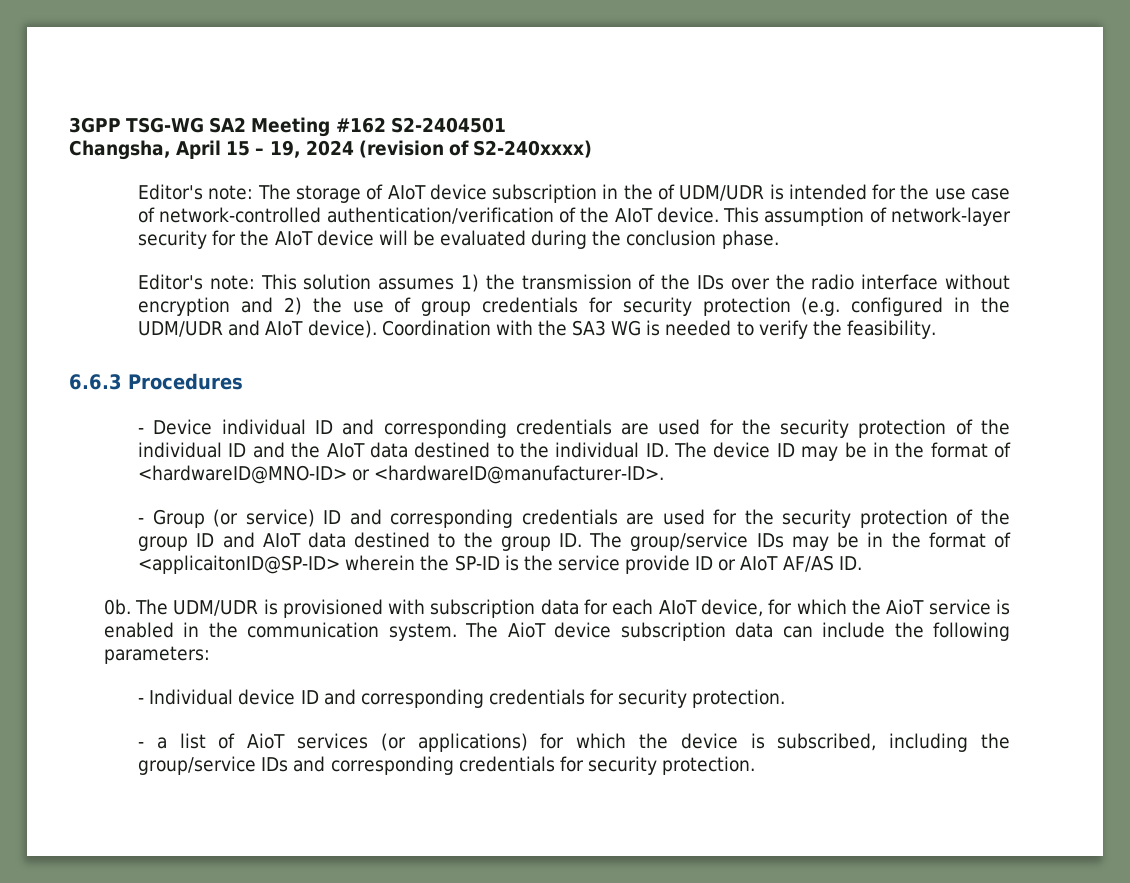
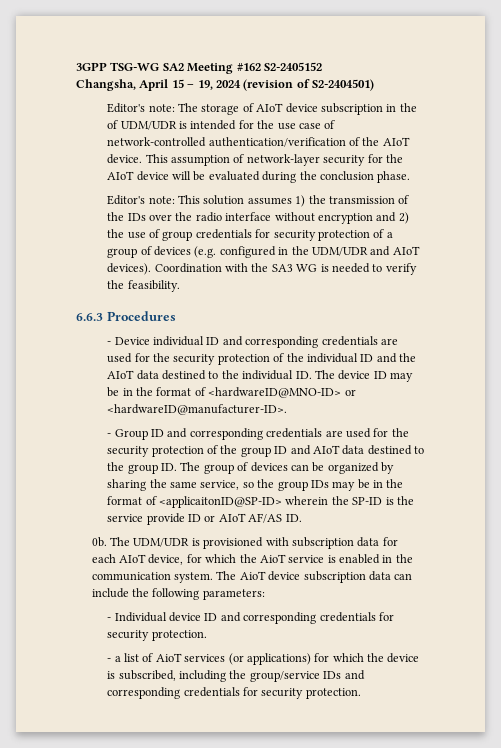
- 3GPP TSG-WG SA2 Meeting #162 S2-2404501
+ 3GPP TSG-WG SA2 Meeting #162 S2-2405152
- Changsha, April 15 – 19, 2024 (revision of S2-240xxxx)
+ Changsha, April 15 – 19, 2024 (revision of S2-2404501)
- Editor's note: This solution assumes 1) the transmission of the IDs over the radio interface without encryption and 2) the use of group credentials for security protection (e.g. configured in the UDM/UDR and AIoT device).
+ Editor's note: This solution assumes 1) the transmission of the IDs over the radio interface without encryption and 2) the use of group credentials for security protection of a group of devices (e.g. configured in the UDM/UDR and AIoT devices).
- - Group (or service) ID and corresponding credentials are used for the security protection of the group ID and AIoT data destined to the group ID. The group/service IDs may be in the format of <applicaitonID@SP-ID> wherein the SP-ID is the service provide ID or AIoT AF/AS ID.
+ - Group ID and corresponding credentials are used for the security protection of the group ID and AIoT data destined to the group ID. The group of devices can be organized by sharing the same service, so the group IDs may be in the format of <applicaitonID@SP-ID> wherein the SP-ID is the service provide ID or AIoT AF/AS ID.

